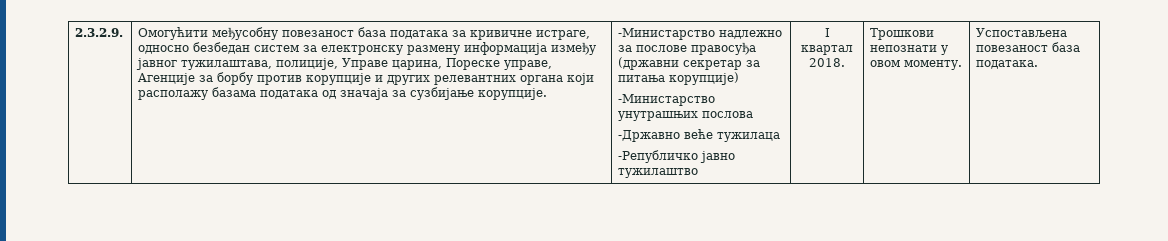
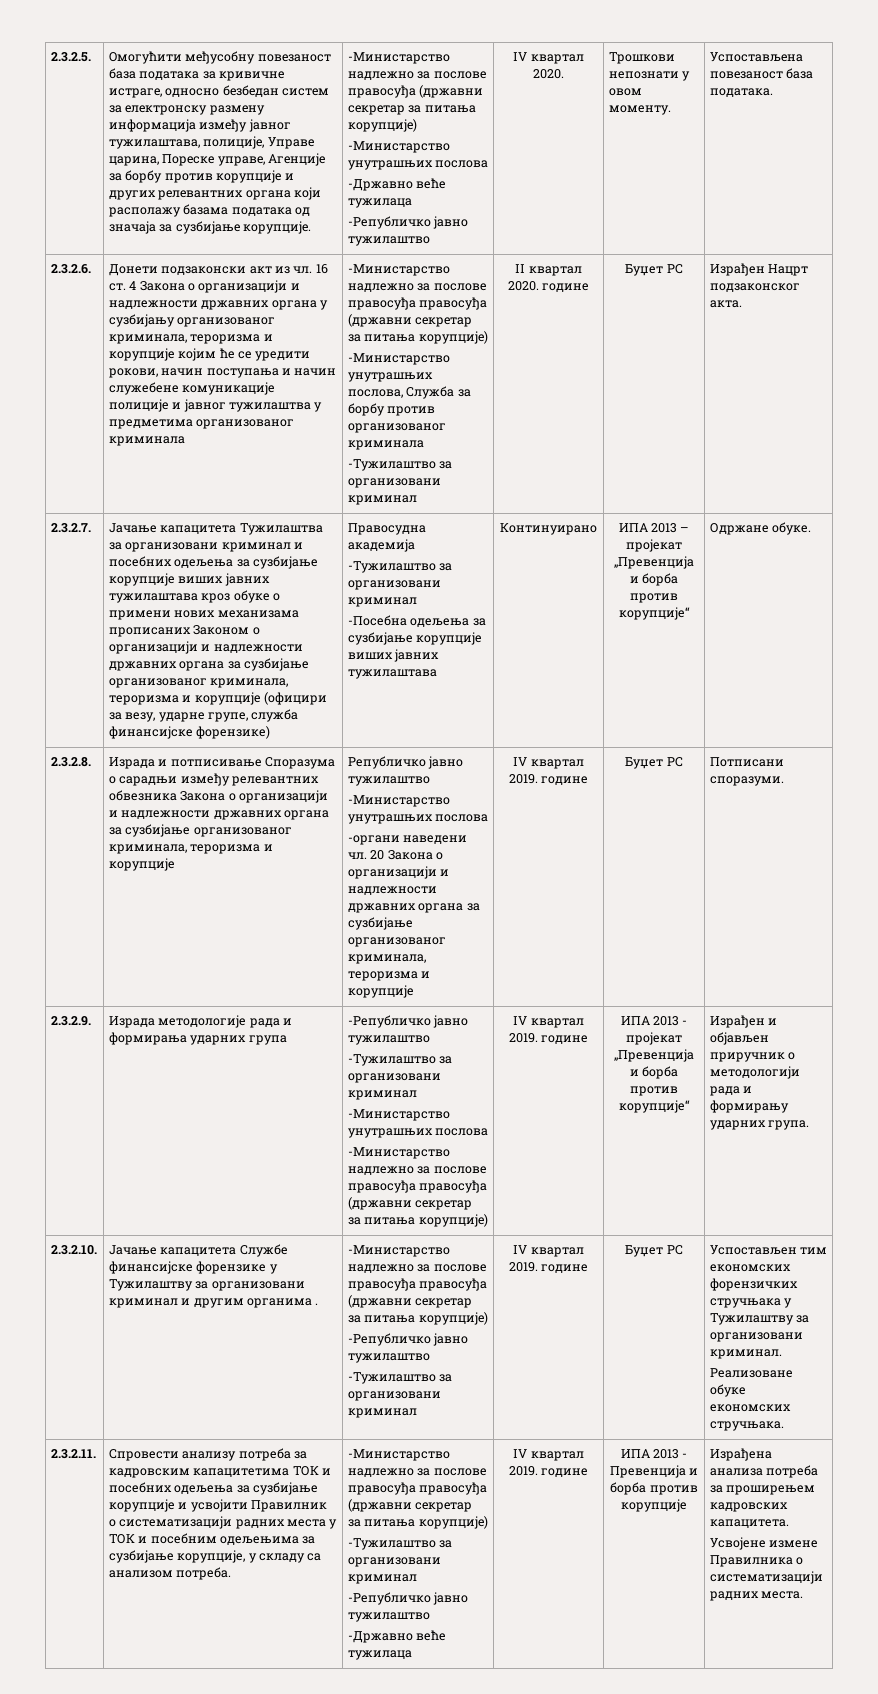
- 2.3.2.9.
+ 2.3.2.5.
- I квартал 2018.
+ IV квартал 2020.
+ 2.3.2.6. | Донети подзаконски акт из чл. 16 ст. 4 Закона о организацији и надлежности државних органа у сузбијању организованог криминала, тероризма и корупције којим ће се уредити рокови, начин поступања и начин служебене комуникације полиције и јавног тужилаштва у предметима организованог криминала | -Министарство надлежно за послове правосуђа правосуђа (држaвни сeкрeтaр зa питaњa кoрупциje)
+ -Министарство унутрашњих послова, Служба за борбу против организованог криминала
+ -Тужилаштво за организовани криминал | II квартал 2020. године | Буџет РС | Израђен Нацрт подзаконског акта.
+ 2.3.2.7. | Јачање капацитета Тужилаштва за организовани криминал и посебних одељења за сузбијање корупције виших јавних тужилаштава кроз обуке о примени нових механизама прописаних Законом о организацији и надлежности државних органа за сузбијање организованог криминала, тероризма и корупције (официри за везу, ударне групе, служба финансијске форензике) | Правосудна академија
+ -Тужилаштво за организовани криминал
+ -Посебна одељења за сузбијање корупције виших јавних тужилаштава | Континуирано | ИПА 2013 – пројекат „Превенција и борба против корупције“ | Одржане обуке.
+ 2.3.2.8. | Израда и потписивање Споразума о сарадњи између релевантних обвезника Закона о организацији и надлежности државних органа за сузбијање организованог криминала, тероризма и корупције | Републичко јавно тужилаштво
+ -Министарство унутрашњих послова
+ -органи наведени чл. 20 Закона о организацији и надлежности државних органа за сузбијање организованог криминала, тероризма и корупције | IV квартал 2019. године | Буџет РС | Потписани споразуми.
+ 2.3.2.9. | Израда методологије рада и формирања ударних група | -Републичко јавно тужилаштво
+ -Тужилаштво за организовани криминал
+ -Министарство унутрашњих послова
+ -Министарство надлежно за послове правосуђа правосуђа (држaвни сeкрeтaр зa питaњa кoрупциje) | IV квартал 2019. године | ИПА 2013 - пројекат „Превенција и борба против корупције“ | Израђен и објављен приручник о методологији рада и формирању ударних група.
+ 2.3.2.10. | Јачање капацитета Службе финансијске форензике у Тужилаштву за организовани криминал и другим органима . | -Министарство надлежно за послове правосуђа правосуђа (држaвни сeкрeтaр зa питaњa кoрупциje)
+ -Републичко јавно тужилаштво
+ -Тужилаштво за организовани криминал | IV квартал 2019. године | Буџет РС | Успостављен тим економских форензичких стручњака у Тужилаштву за организовани криминал.
+ Реализоване обуке економских стручњака.
+ 2.3.2.11. | Спровести анализу потреба за кадровским капацитетима ТОК и посебних одељења за сузбијање корупције и усвојити Правилник о систематизацији радних места у ТОК и посебним одељењима за сузбијање корупције, у складу са анализом потреба. | -Министарство надлежно за послове правосуђа правосуђа (држaвни сeкрeтaр зa питaњa кoрупциje)
+ -Тужилаштво за организовани криминал
+ -Републичко јавно тужилаштво
+ -Државно веће тужилаца | IV квартал 2019. године | ИПА 2013 - Превенција и борба против корупције | Израђена анализа потреба за проширењем кадровских капацитета.
+ Усвојене измене Правилника о систематизацији радних места.

